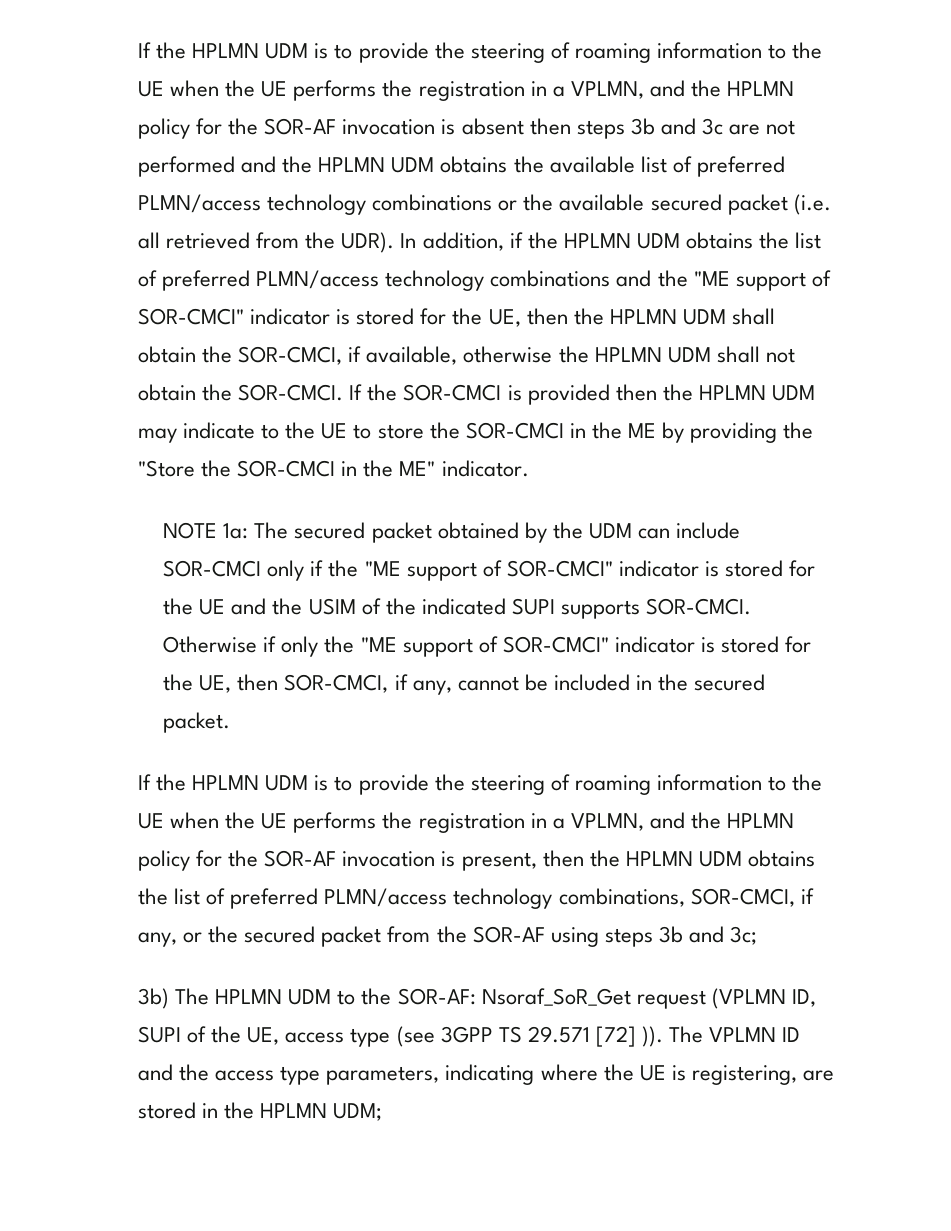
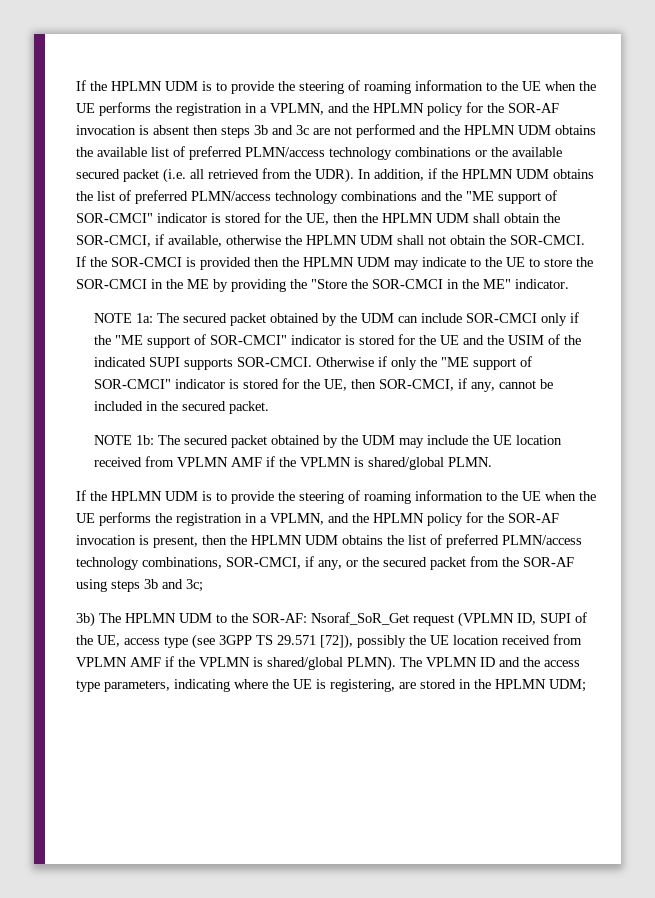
+ NOTE 1b: The secured packet obtained by the UDM may include the UE location received from VPLMN AMF if the VPLMN is shared/global PLMN.
- 3b) The HPLMN UDM to the SOR-AF: Nsoraf_SoR_Get request (VPLMN ID, SUPI of the UE, access type (see 3GPP TS 29.571 [72] )).
+ 3b) The HPLMN UDM to the SOR-AF: Nsoraf_SoR_Get request (VPLMN ID, SUPI of the UE, access type (see 3GPP TS 29.571 [72]), possibly the UE location received from VPLMN AMF if the VPLMN is shared/global PLMN).

